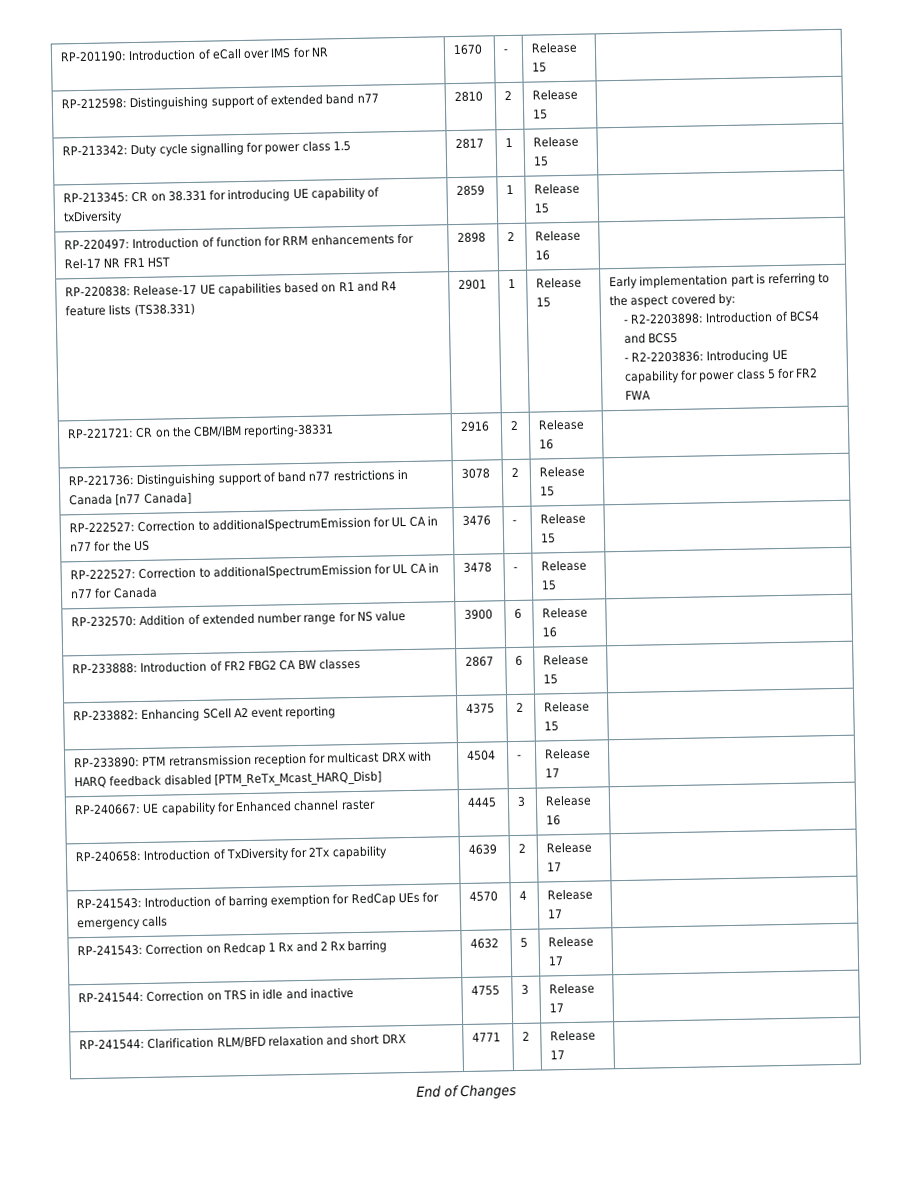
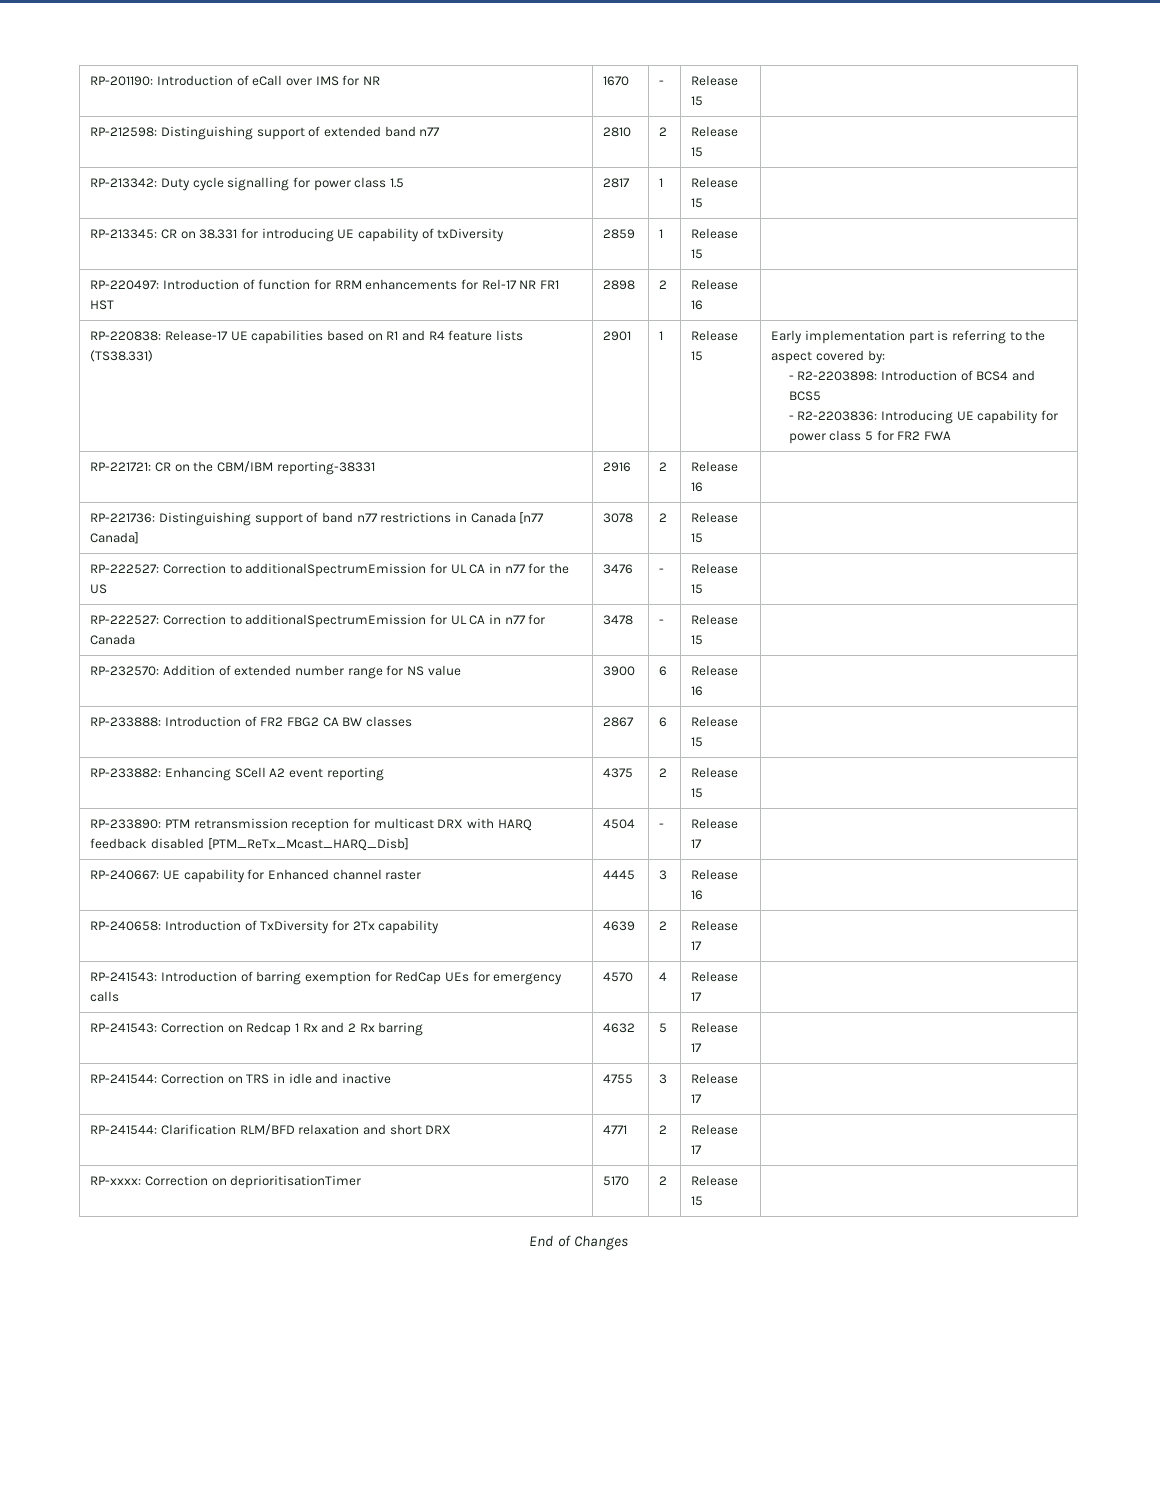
+ RP-xxxx: Correction on deprioritisationTimer | 5170 | 2 | Release 15 |

